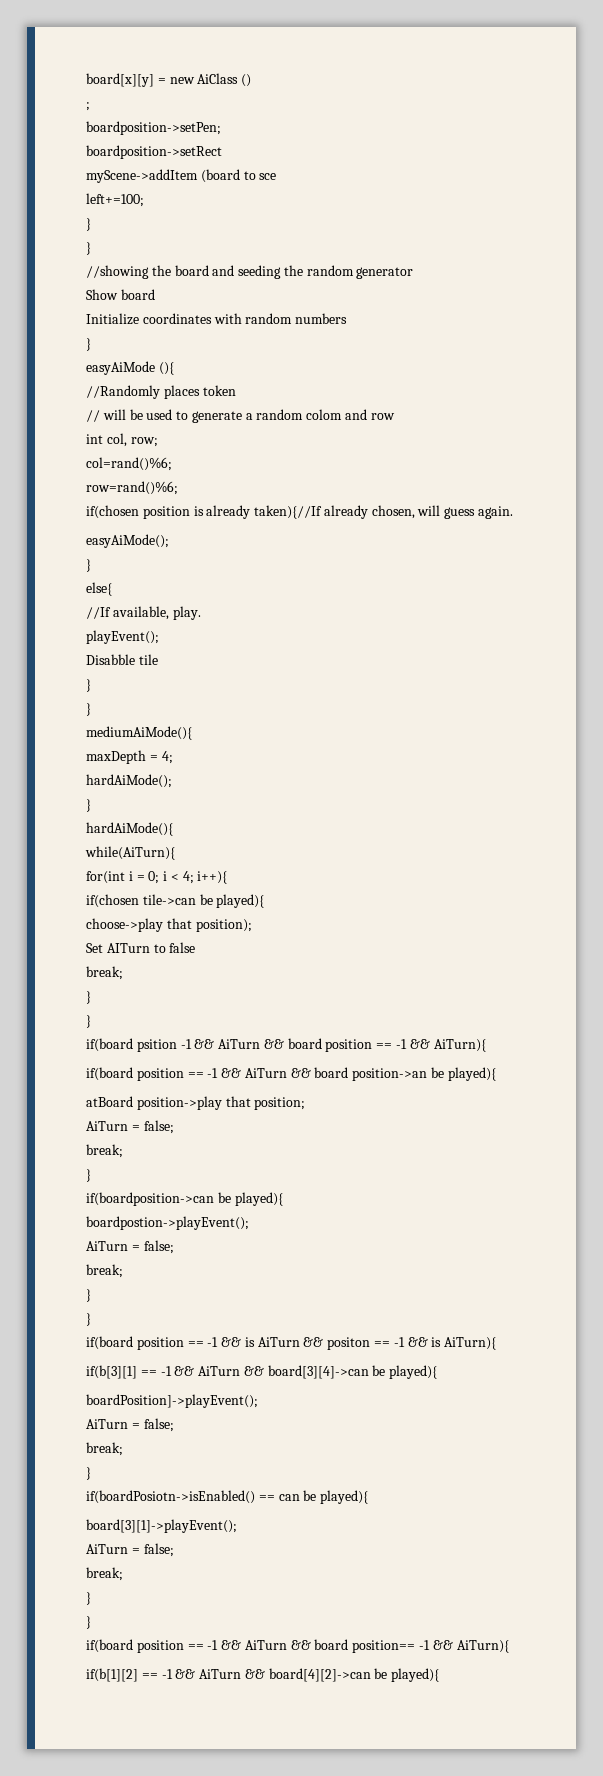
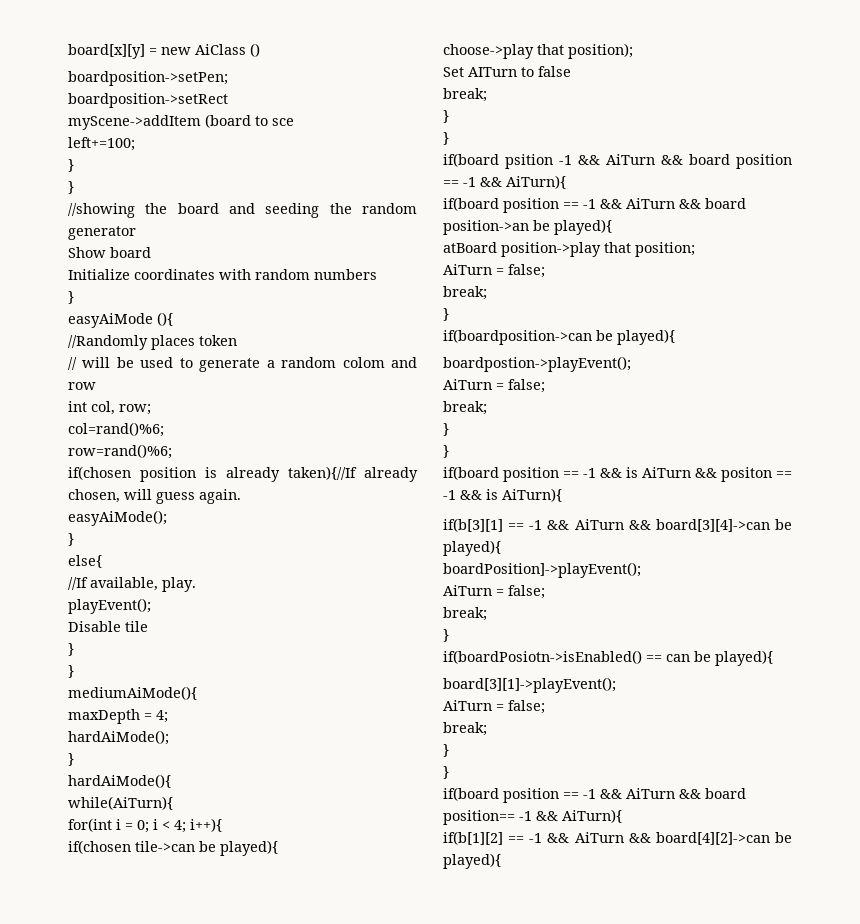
- ;
- Disabble tile
+ Disable tile

